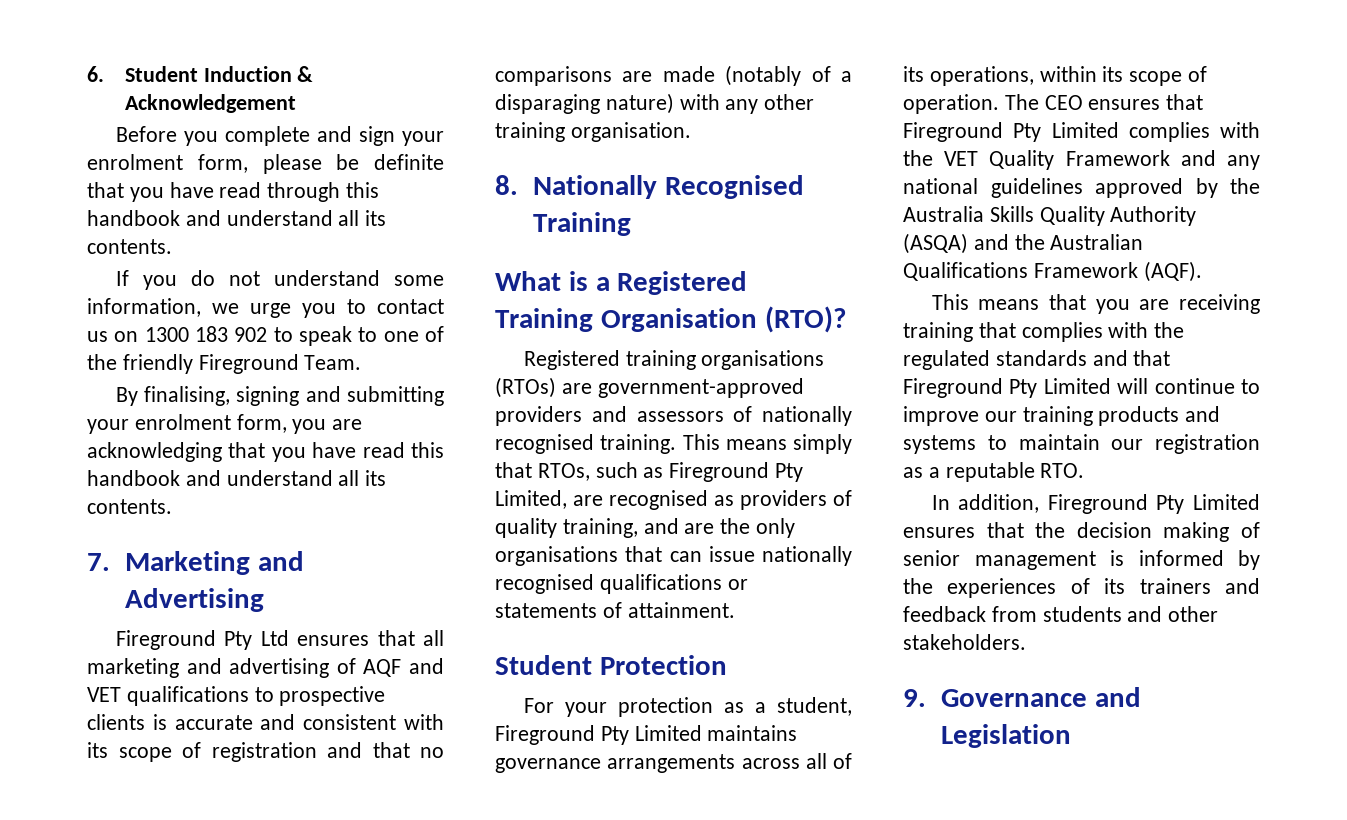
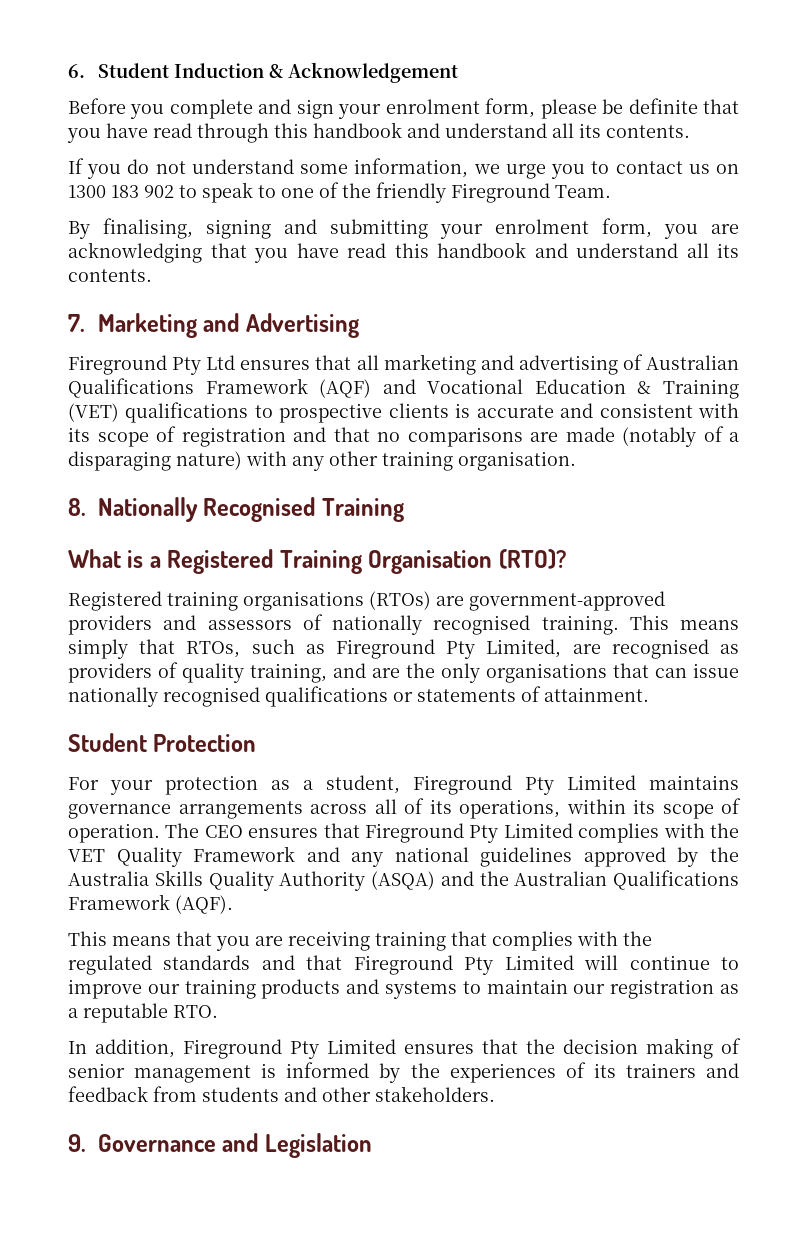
- Fireground Pty Ltd ensures that all marketing and advertising of AQF and VET qualifications to prospective clients is accurate and consistent with its scope of registration and that no comparisons are made (notably of a disparaging nature) with any other training organisation.
+ Fireground Pty Ltd ensures that all marketing and advertising of Australian Qualifications Framework (AQF) and Vocational Education & Training (VET) qualifications to prospective clients is accurate and consistent with its scope of registration and that no comparisons are made (notably of a disparaging nature) with any other training organisation.

